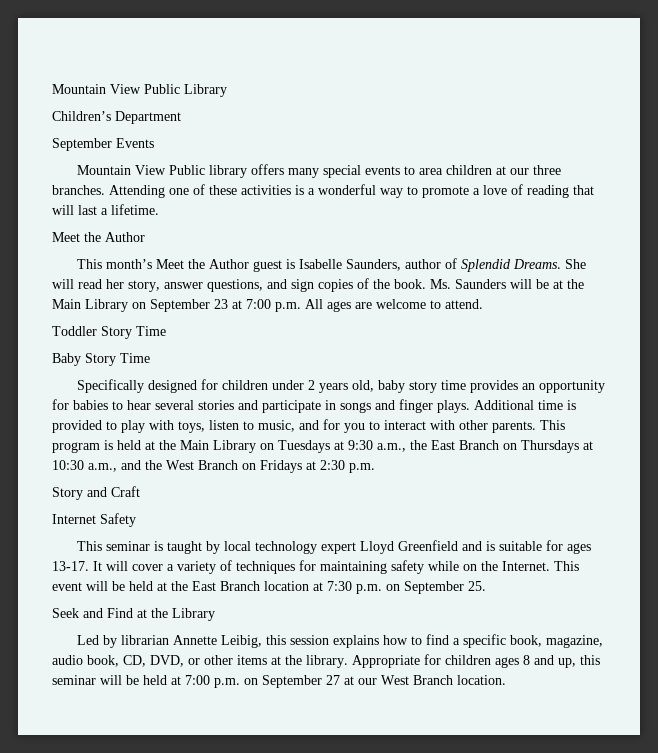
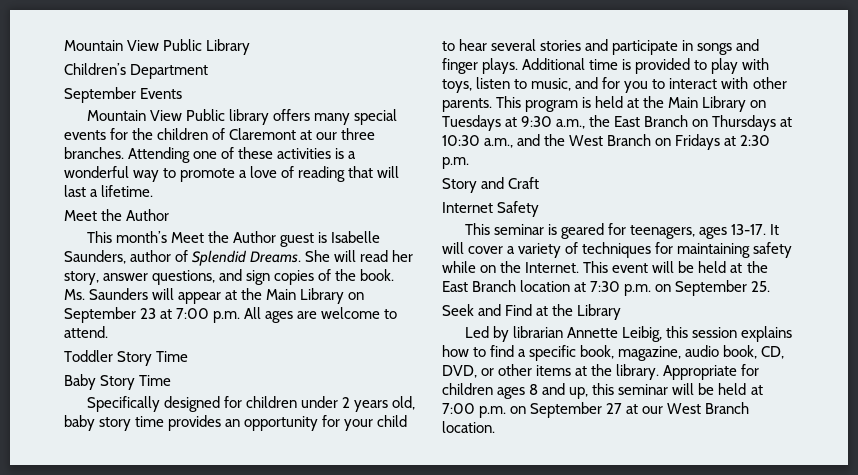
- Mountain View Public library offers many special events to area children at our three branches.
+ Mountain View Public library offers many special events for the children of Claremont at our three branches.
- Ms. Saunders will be at the Main Library on September 23 at 7:00 p.m. All ages are welcome to attend.
+ Ms. Saunders will appear at the Main Library on September 23 at 7:00 p.m. All ages are welcome to attend.
- Specifically designed for children under 2 years old, baby story time provides an opportunity for babies to hear several stories and participate in songs and finger plays.
+ Specifically designed for children under 2 years old, baby story time provides an opportunity for your child to hear several stories and participate in songs and finger plays.
- This seminar is taught by local technology expert Lloyd Greenfield and is suitable for ages 13-17.
+ This seminar is geared for teenagers, ages 13-17.

